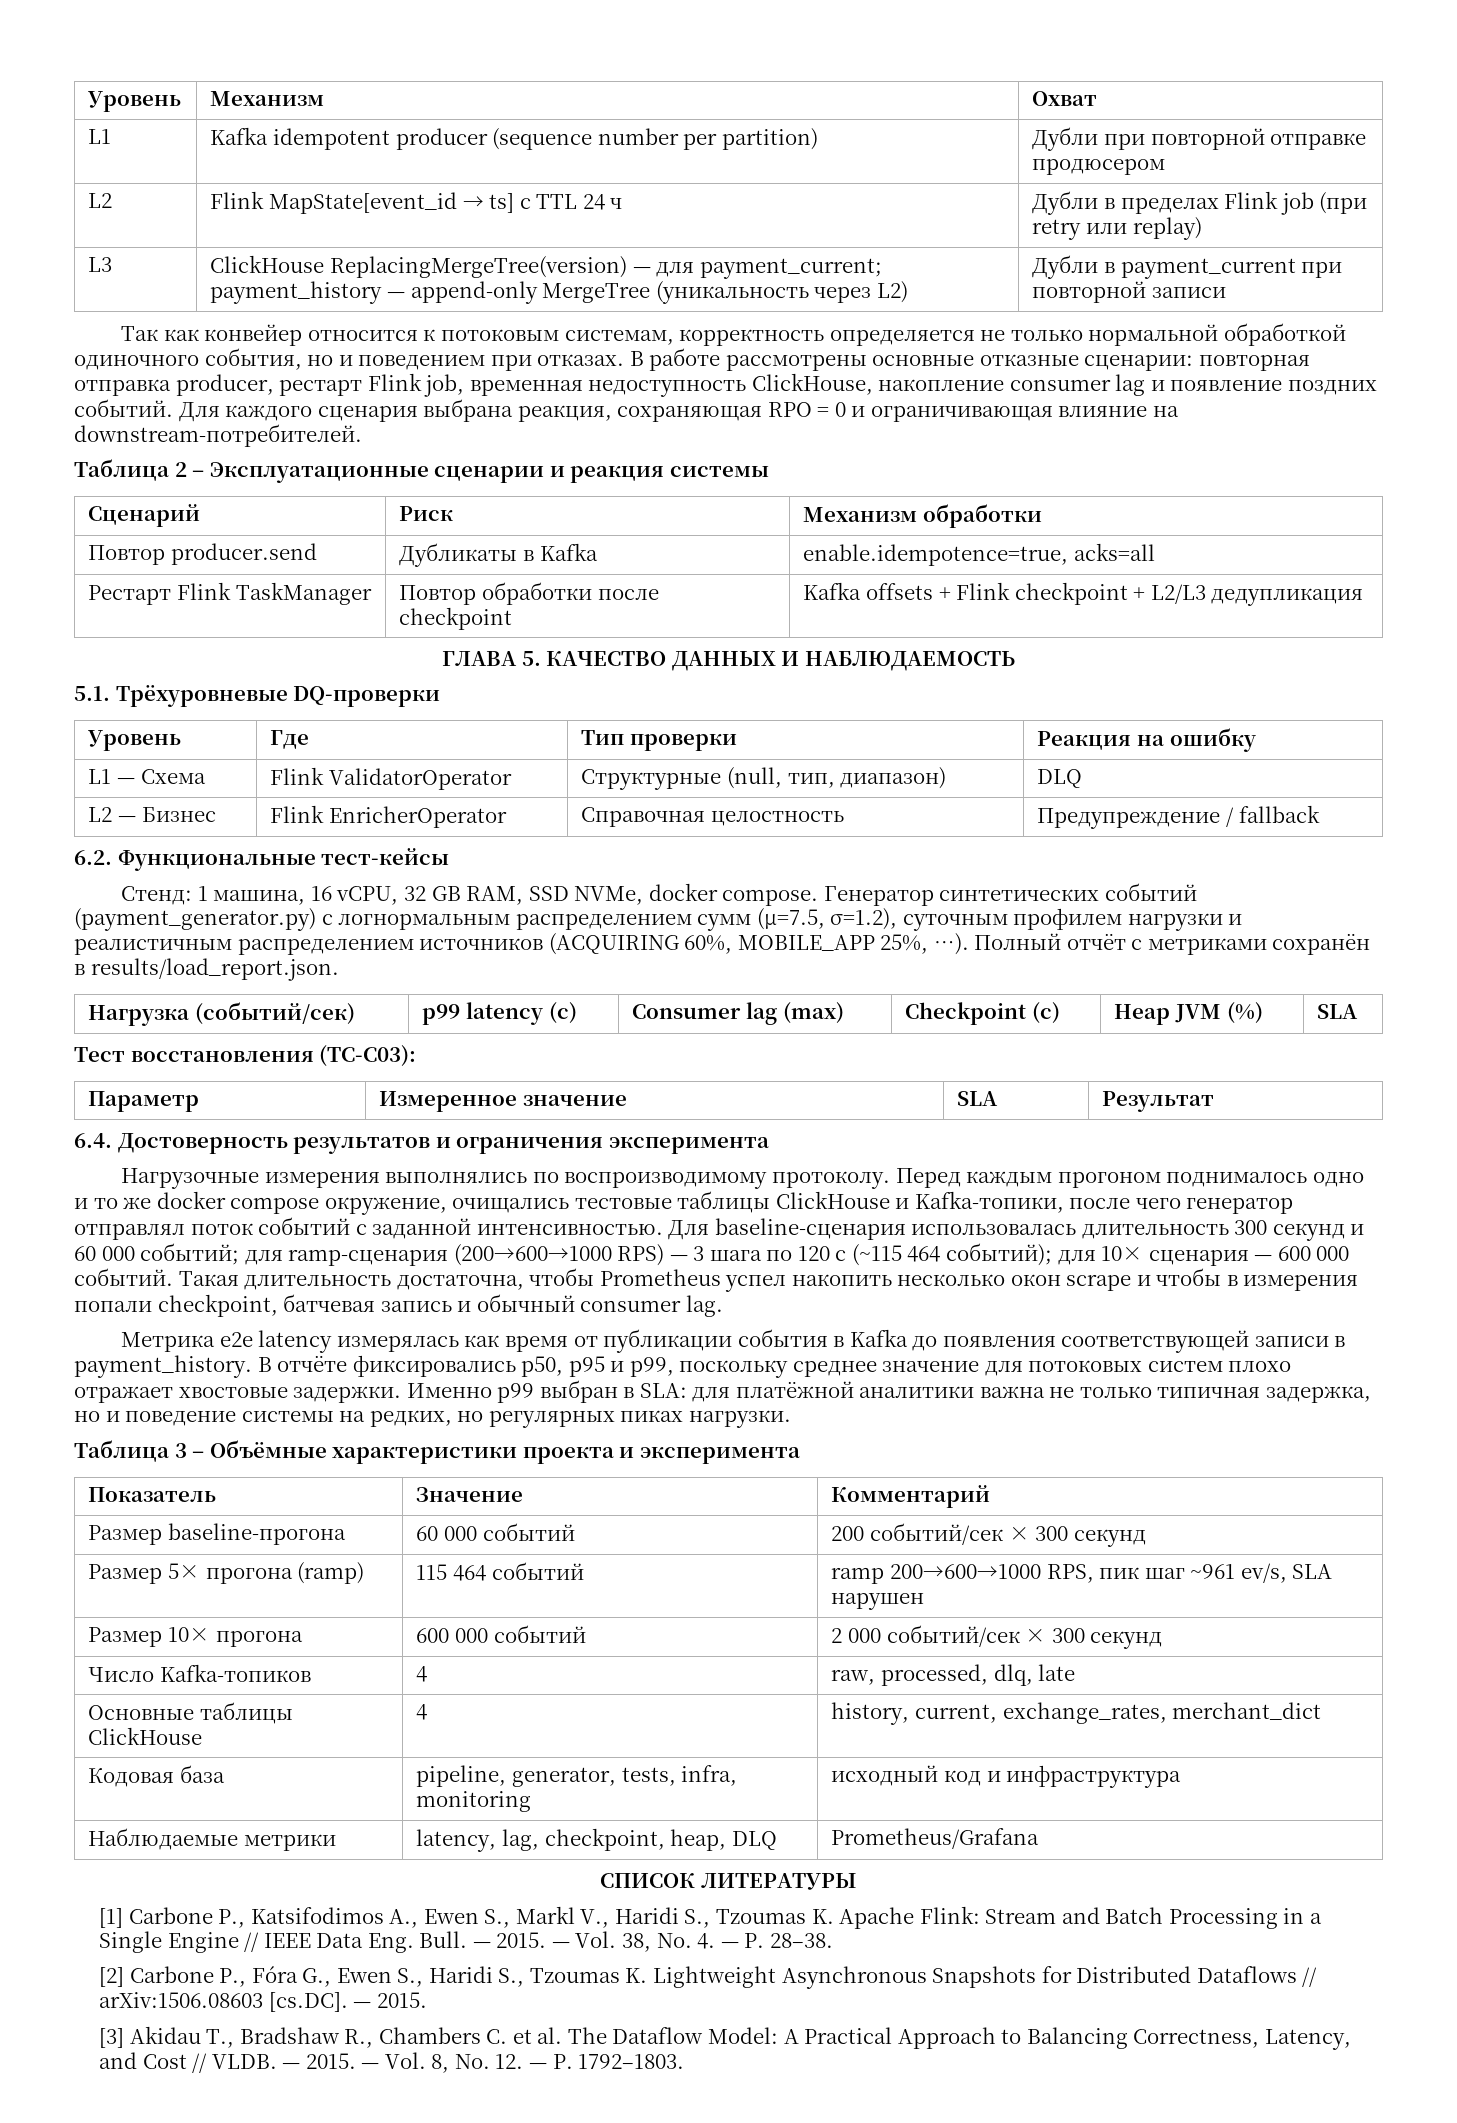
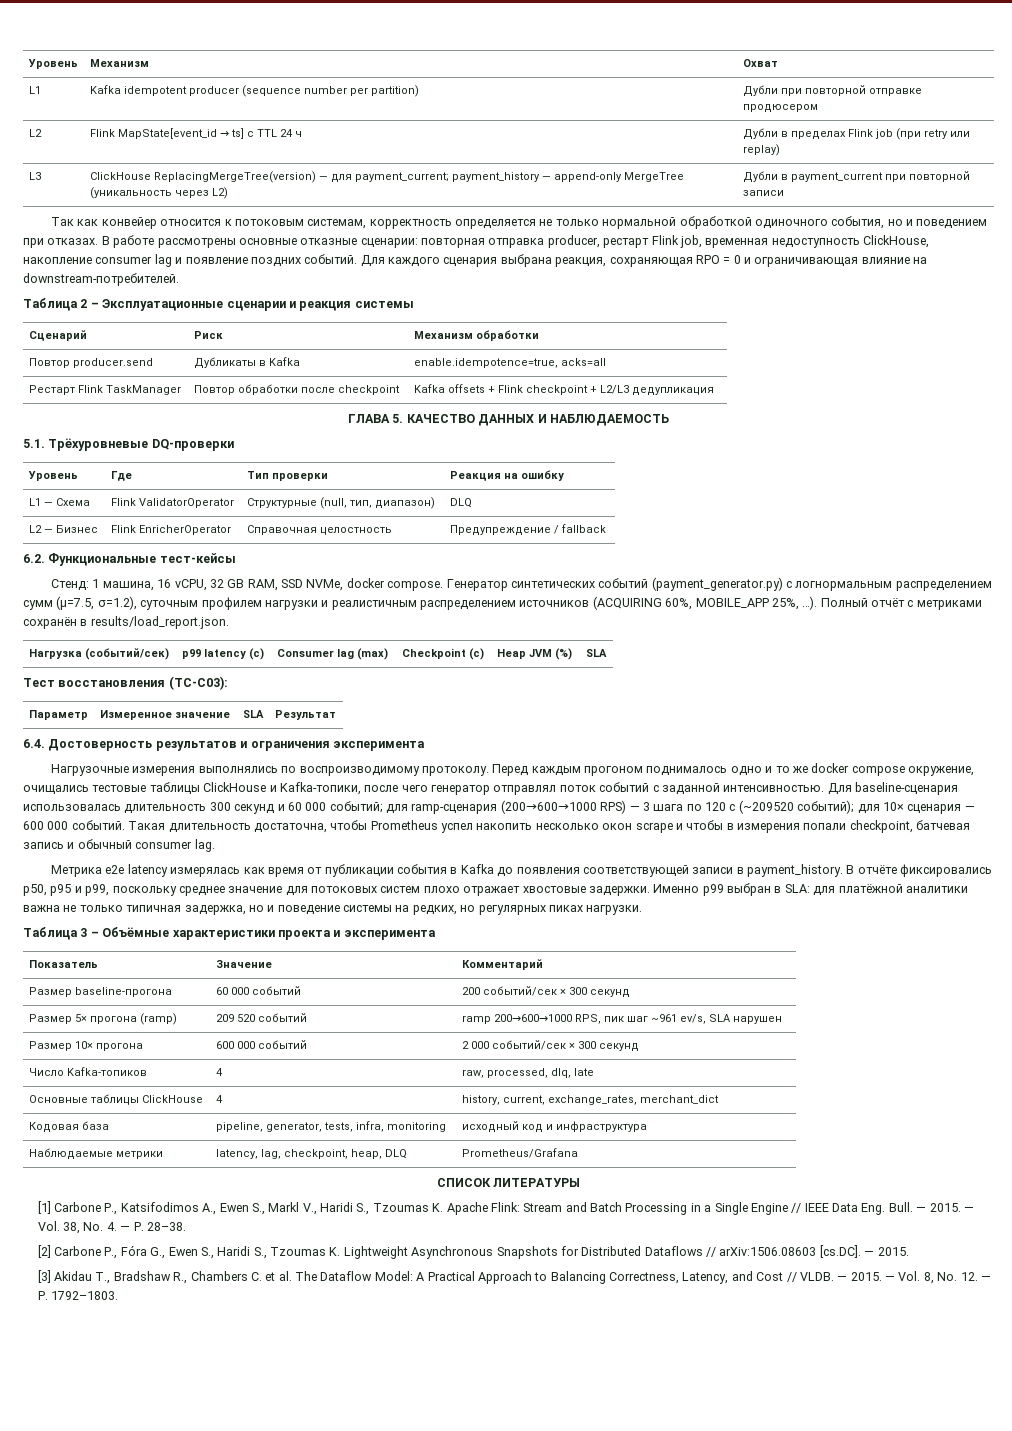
- Для baseline-сценария использовалась длительность 300 секунд и 60 000 событий; для ramp-сценария (200→600→1000 RPS) — 3 шага по 120 с (~115 464 событий); для 10× сценария — 600 000 событий.
+ Для baseline-сценария использовалась длительность 300 секунд и 60 000 событий; для ramp-сценария (200→600→1000 RPS) — 3 шага по 120 с (~209520 событий); для 10× сценария — 600 000 событий.
- Размер 5× прогона (ramp) | 115 464 событий | ramp 200→600→1000 RPS, пик шаг ~961 ev/s, SLA нарушен
+ Размер 5× прогона (ramp) | 209 520 событий | ramp 200→600→1000 RPS, пик шаг ~961 ev/s, SLA нарушен

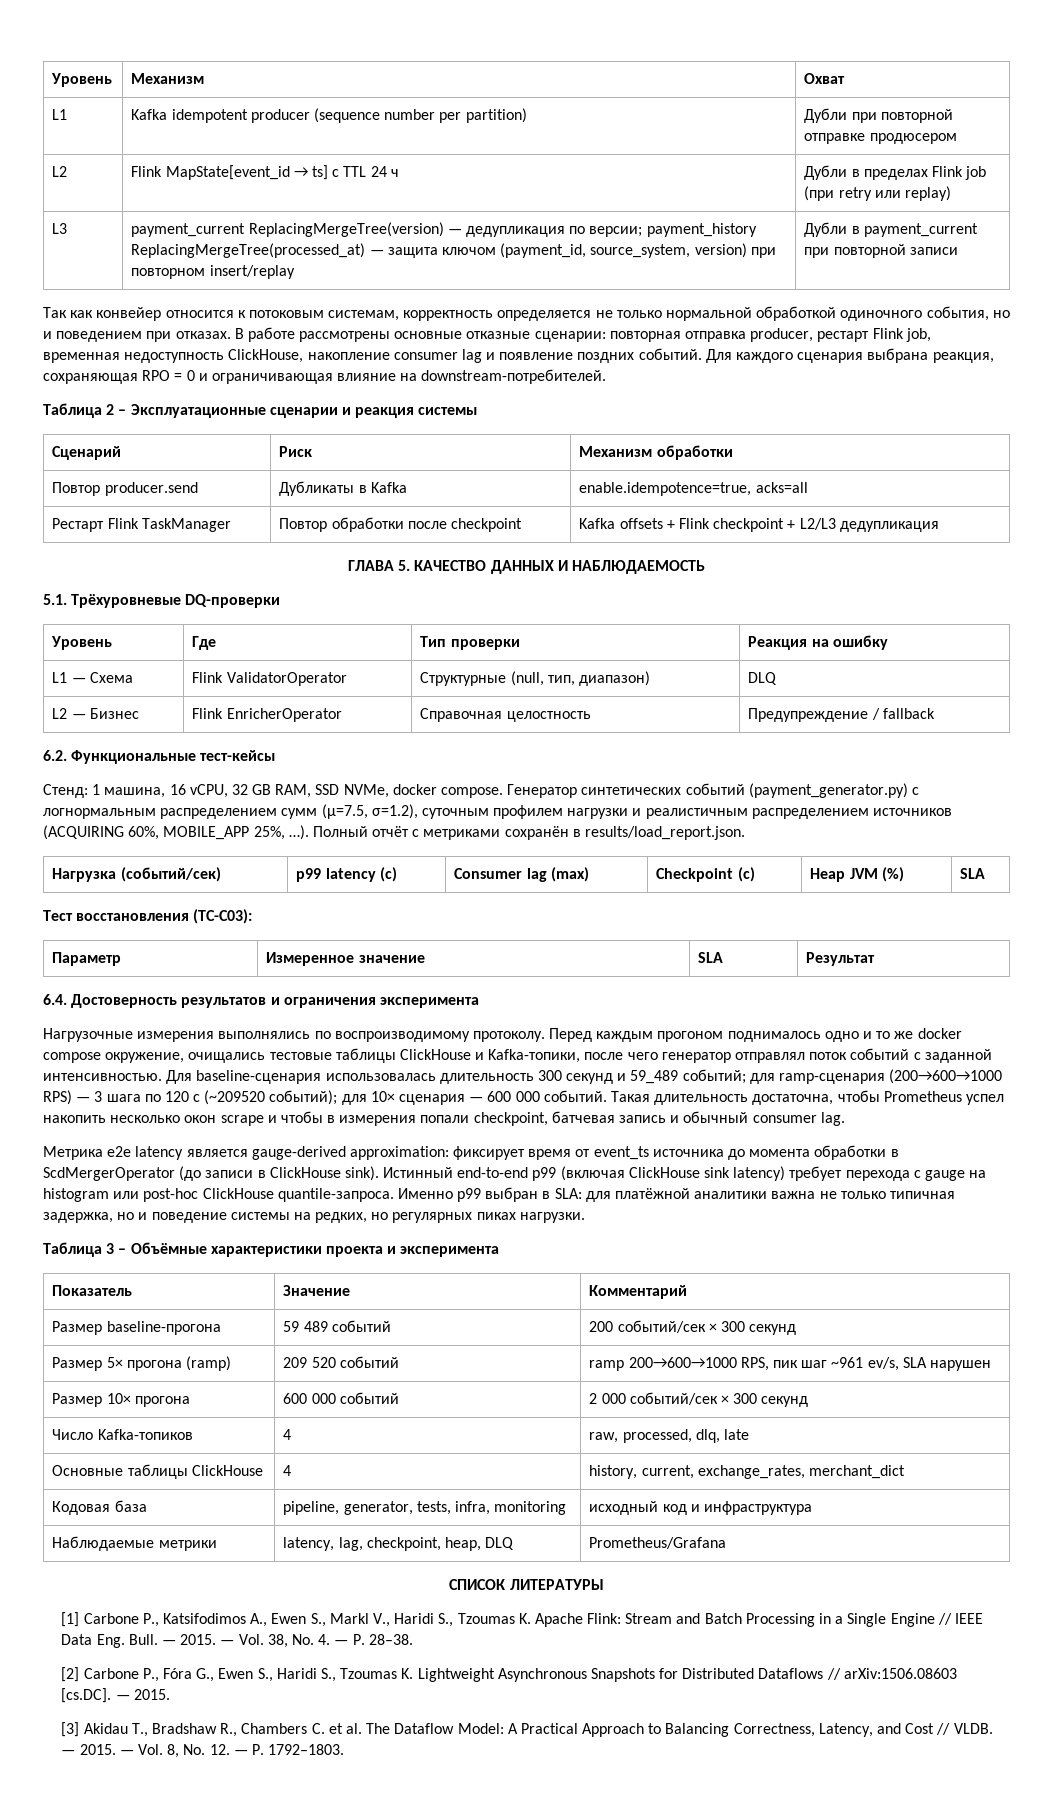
- L3 | ClickHouse ReplacingMergeTree(version) — для payment_current; payment_history — append-only MergeTree (уникальность через L2) | Дубли в payment_current при повторной записи
+ L3 | payment_current ReplacingMergeTree(version) — дедупликация по версии; payment_history ReplacingMergeTree(processed_at) — защита ключом (payment_id, source_system, version) при повторном insert/replay | Дубли в payment_current при повторной записи
- Для baseline-сценария использовалась длительность 300 секунд и 60 000 событий; для ramp-сценария (200→600→1000 RPS) — 3 шага по 120 с (~209520 событий); для 10× сценария — 600 000 событий.
+ Для baseline-сценария использовалась длительность 300 секунд и 59_489 событий; для ramp-сценария (200→600→1000 RPS) — 3 шага по 120 с (~209520 событий); для 10× сценария — 600 000 событий.
- Метрика e2e latency измерялась как время от публикации события в Kafka до появления соответствующей записи в payment_history. В отчёте фиксировались p50, p95 и p99, поскольку среднее значение для потоковых систем плохо отражает хвостовые задержки.
+ Метрика e2e latency является gauge-derived approximation: фиксирует время от event_ts источника до момента обработки в ScdMergerOperator (до записи в ClickHouse sink). Истинный end-to-end p99 (включая ClickHouse sink latency) требует перехода с gauge на histogram или post-hoc ClickHouse quantile-запроса.
- Размер baseline-прогона | 60 000 событий | 200 событий/сек × 300 секунд
+ Размер baseline-прогона | 59 489 событий | 200 событий/сек × 300 секунд

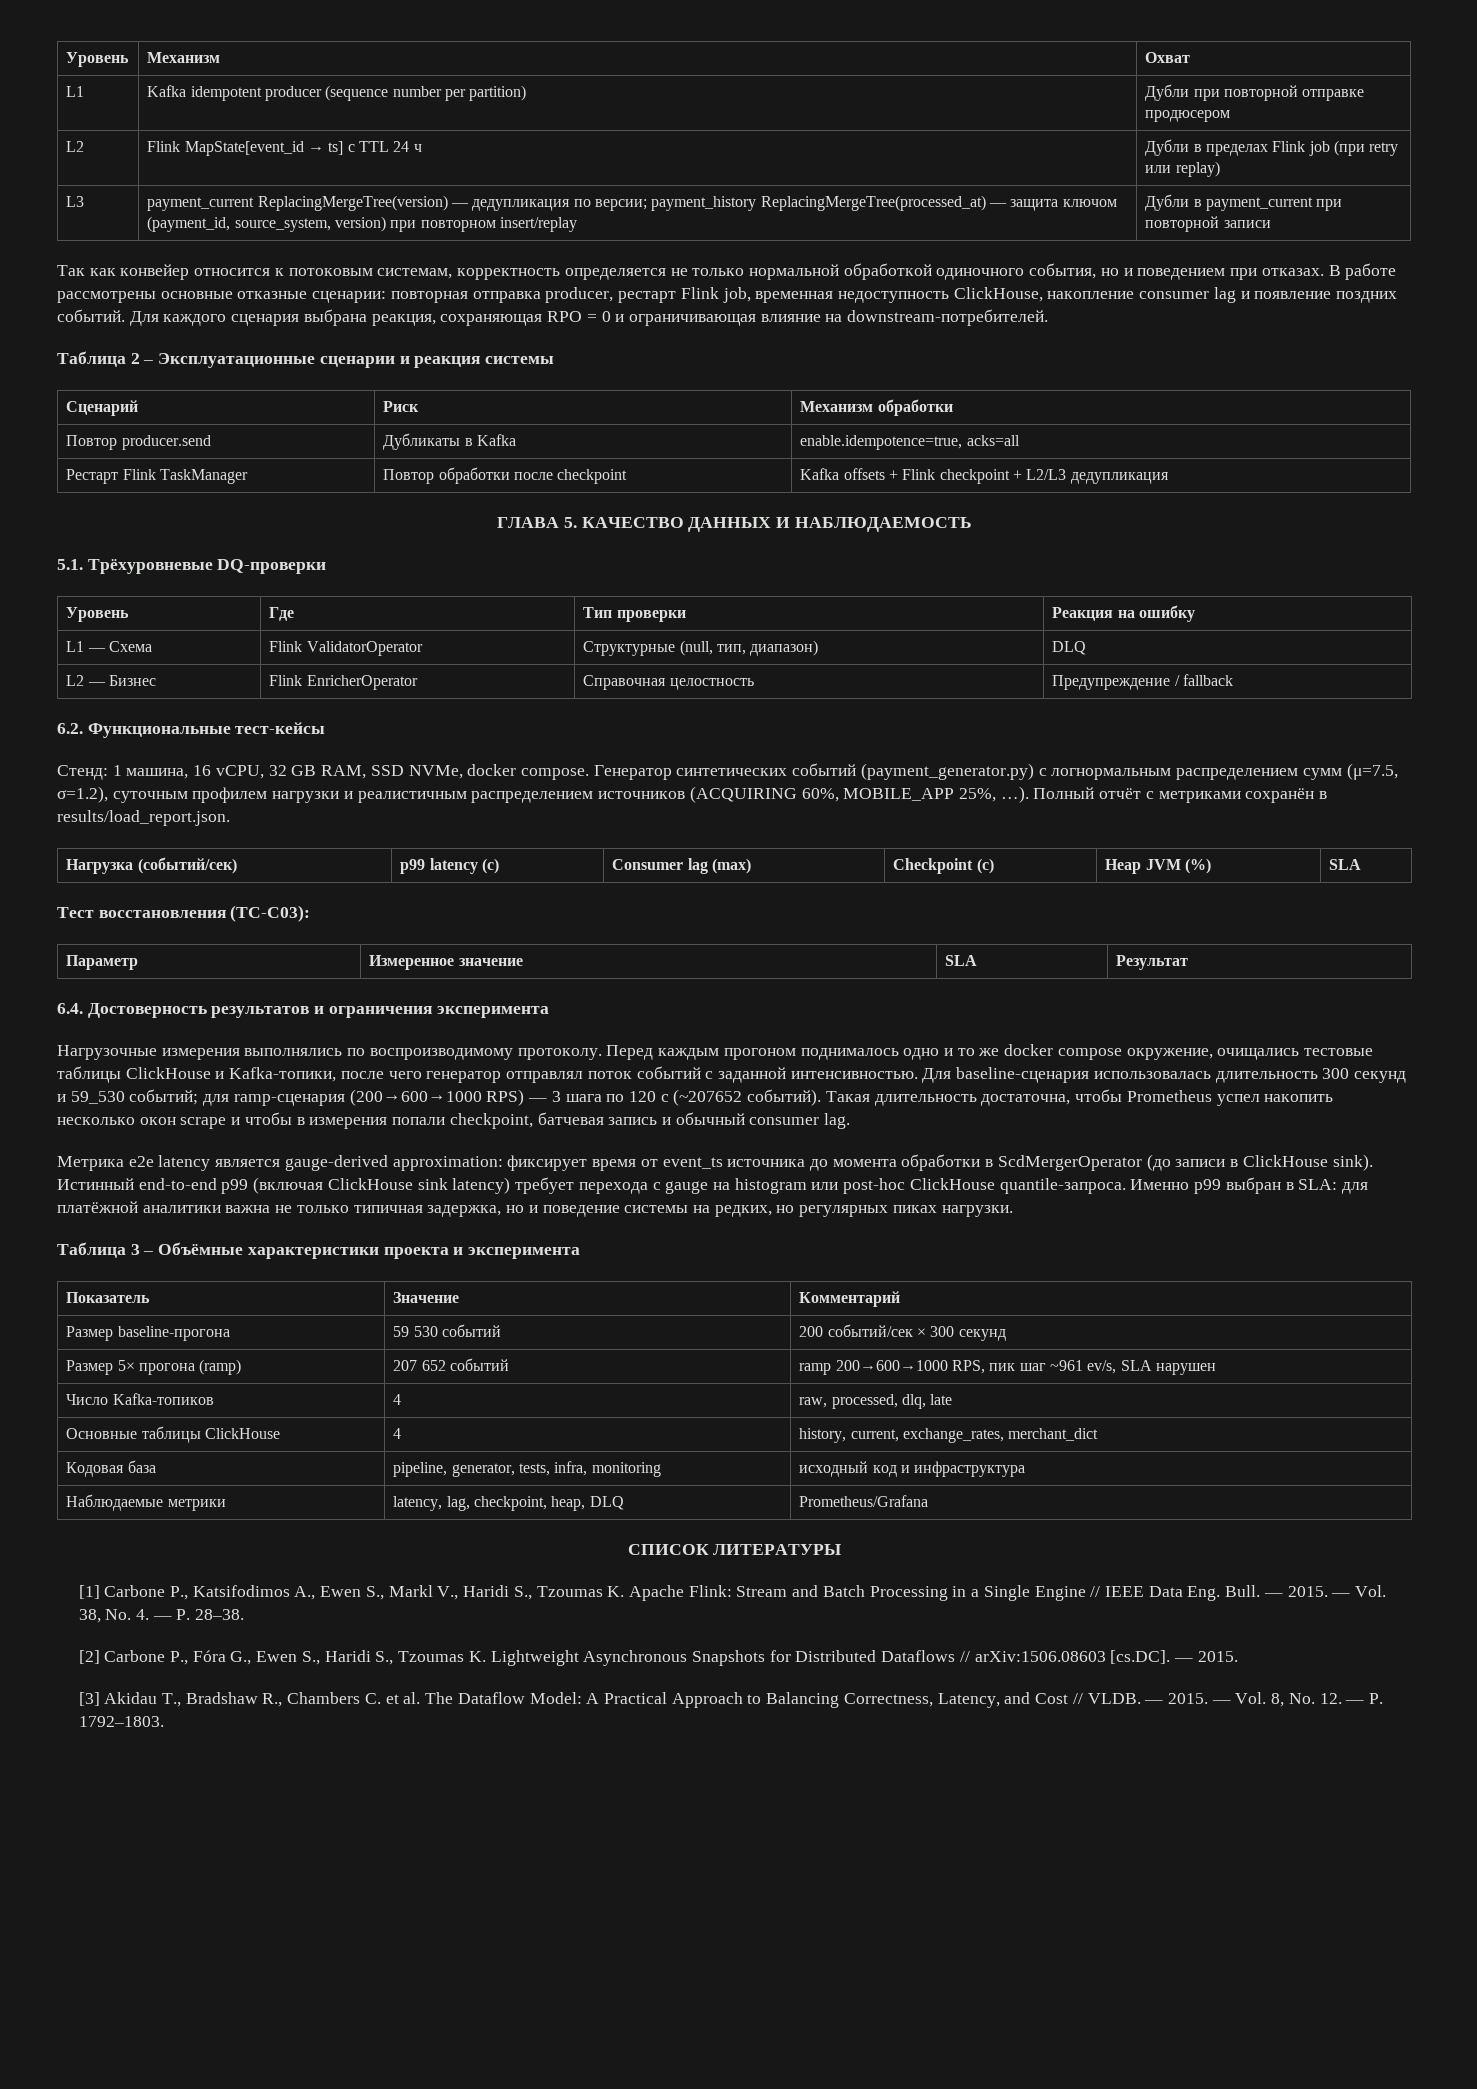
- Для baseline-сценария использовалась длительность 300 секунд и 59_489 событий; для ramp-сценария (200→600→1000 RPS) — 3 шага по 120 с (~209520 событий); для 10× сценария — 600 000 событий.
+ Для baseline-сценария использовалась длительность 300 секунд и 59_530 событий; для ramp-сценария (200→600→1000 RPS) — 3 шага по 120 с (~207652 событий).
- Размер baseline-прогона | 59 489 событий | 200 событий/сек × 300 секунд
+ Размер baseline-прогона | 59 530 событий | 200 событий/сек × 300 секунд
- Размер 5× прогона (ramp) | 209 520 событий | ramp 200→600→1000 RPS, пик шаг ~961 ev/s, SLA нарушен
+ Размер 5× прогона (ramp) | 207 652 событий | ramp 200→600→1000 RPS, пик шаг ~961 ev/s, SLA нарушен
- Размер 10× прогона | 600 000 событий | 2 000 событий/сек × 300 секунд

